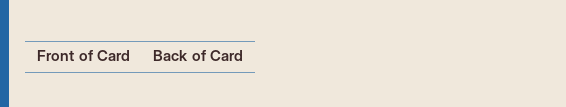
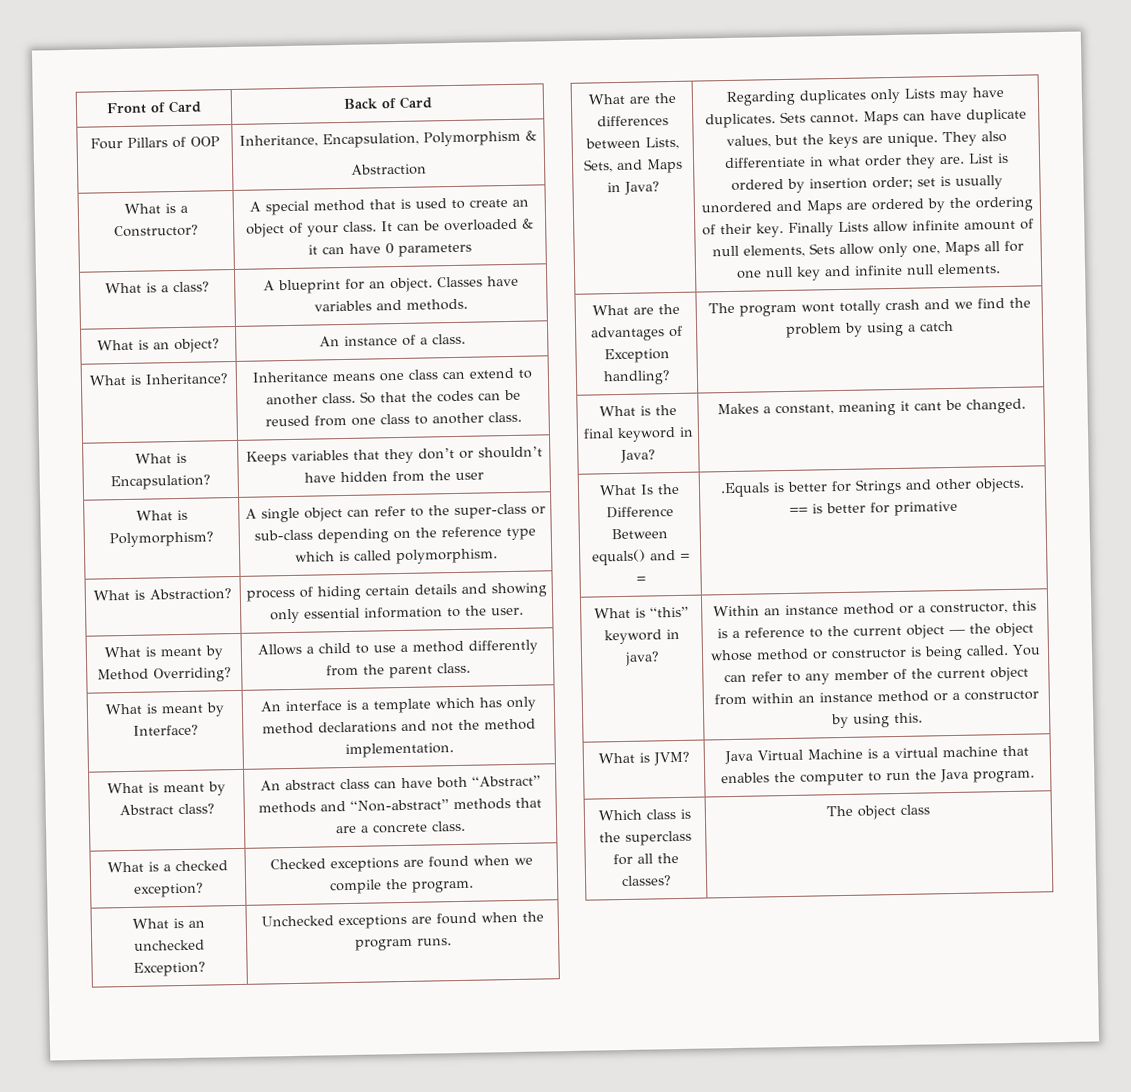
+ Four Pillars of OOP | Inheritance, Encapsulation, Polymorphism &
+ Abstraction
+ What is a Constructor? | A special method that is used to create an object of your class. It can be overloaded & it can have 0 parameters
+ What is a class? | A blueprint for an object. Classes have variables and methods.
+ What is an object? | An instance of a class.
+ What is Inheritance? | Inheritance means one class can extend to another class. So that the codes can be reused from one class to another class.
+ What is Encapsulation? | Keeps variables that they don’t or shouldn’t have hidden from the user
+ What is Polymorphism? | A single object can refer to the super-class or sub-class depending on the reference type which is called polymorphism.
+ What is Abstraction? | process of hiding certain details and showing only essential information to the user.
+ What is meant by Method Overriding? | Allows a child to use a method differently from the parent class.
+ What is meant by Interface? | An interface is a template which has only method declarations and not the method implementation.
+ What is meant by Abstract class? | An abstract class can have both “Abstract” methods and “Non-abstract” methods that are a concrete class.
+ What is a checked exception? | Checked exceptions are found when we compile the program.
+ What is an unchecked Exception? | Unchecked exceptions are found when the program runs.
+ What are the differences between Lists, Sets, and Maps in Java? | Regarding duplicates only Lists may have duplicates. Sets cannot. Maps can have duplicate values, but the keys are unique. They also differentiate in what order they are. List is ordered by insertion order; set is usually unordered and Maps are ordered by the ordering of their key. Finally Lists allow infinite amount of null elements, Sets allow only one, Maps all for one null key and infinite null elements.
+ What are the advantages of Exception handling? | The program wont totally crash and we find the problem by using a catch
+ What is the final keyword in Java? | Makes a constant, meaning it cant be changed.
+ What Is the Difference Between equals() and = = | .Equals is better for Strings and other objects.
+ == is better for primative
+ What is “this” keyword in java? | Within an instance method or a constructor, this is a reference to the current object — the object whose method or constructor is being called. You can refer to any member of the current object from within an instance method or a constructor by using this.
+ What is JVM? | Java Virtual Machine is a virtual machine that enables the computer to run the Java program.
+ Which class is the superclass for all the classes? | The object class

